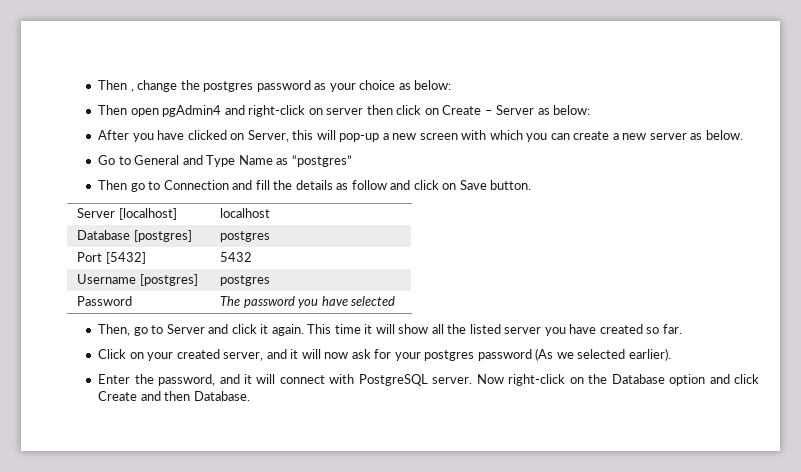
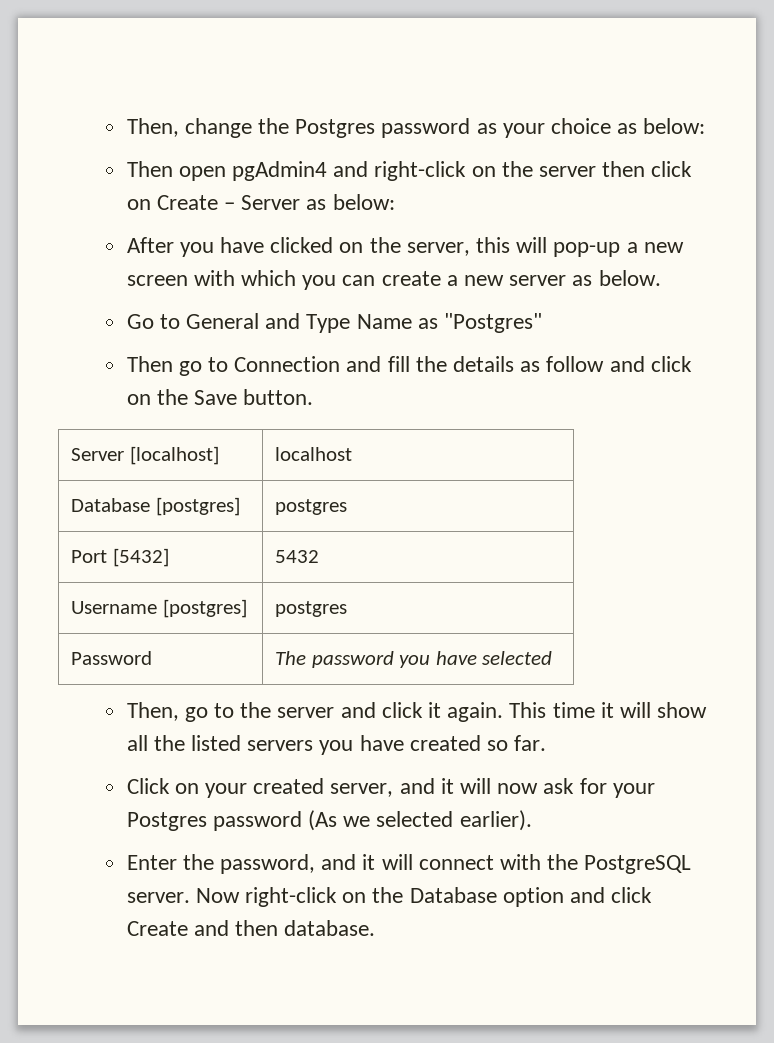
- Then , change the postgres password as your choice as below:
+ Then, change the Postgres password as your choice as below:
- Then open pgAdmin4 and right-click on server then click on Create – Server as below:
+ Then open pgAdmin4 and right-click on the server then click on Create – Server as below:
- After you have clicked on Server, this will pop-up a new screen with which you can create a new server as below.
+ After you have clicked on the server, this will pop-up a new screen with which you can create a new server as below.
- Go to General and Type Name as “postgres”
+ Go to General and Type Name as "Postgres"
- Then go to Connection and fill the details as follow and click on Save button.
+ Then go to Connection and fill the details as follow and click on the Save button.
- Then, go to Server and click it again.
+ Then, go to the server and click it again.
- This time it will show all the listed server you have created so far.
+ This time it will show all the listed servers you have created so far.
- Click on your created server, and it will now ask for your postgres password (As we selected earlier).
+ Click on your created server, and it will now ask for your Postgres password (As we selected earlier).
- Enter the password, and it will connect with PostgreSQL server.
+ Enter the password, and it will connect with the PostgreSQL server.
- Now right-click on the Database option and click Create and then Database.
+ Now right-click on the Database option and click Create and then database.

